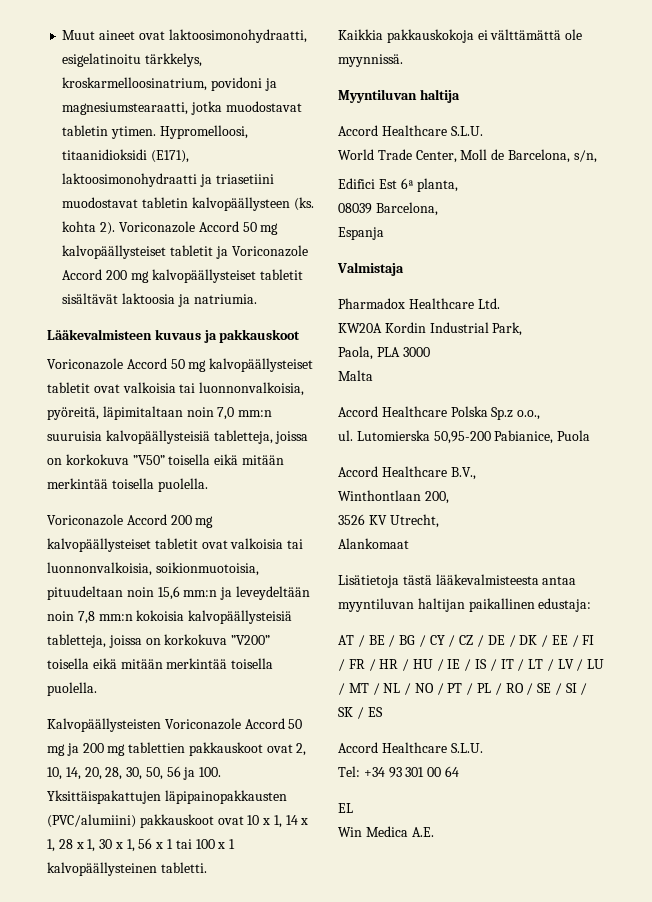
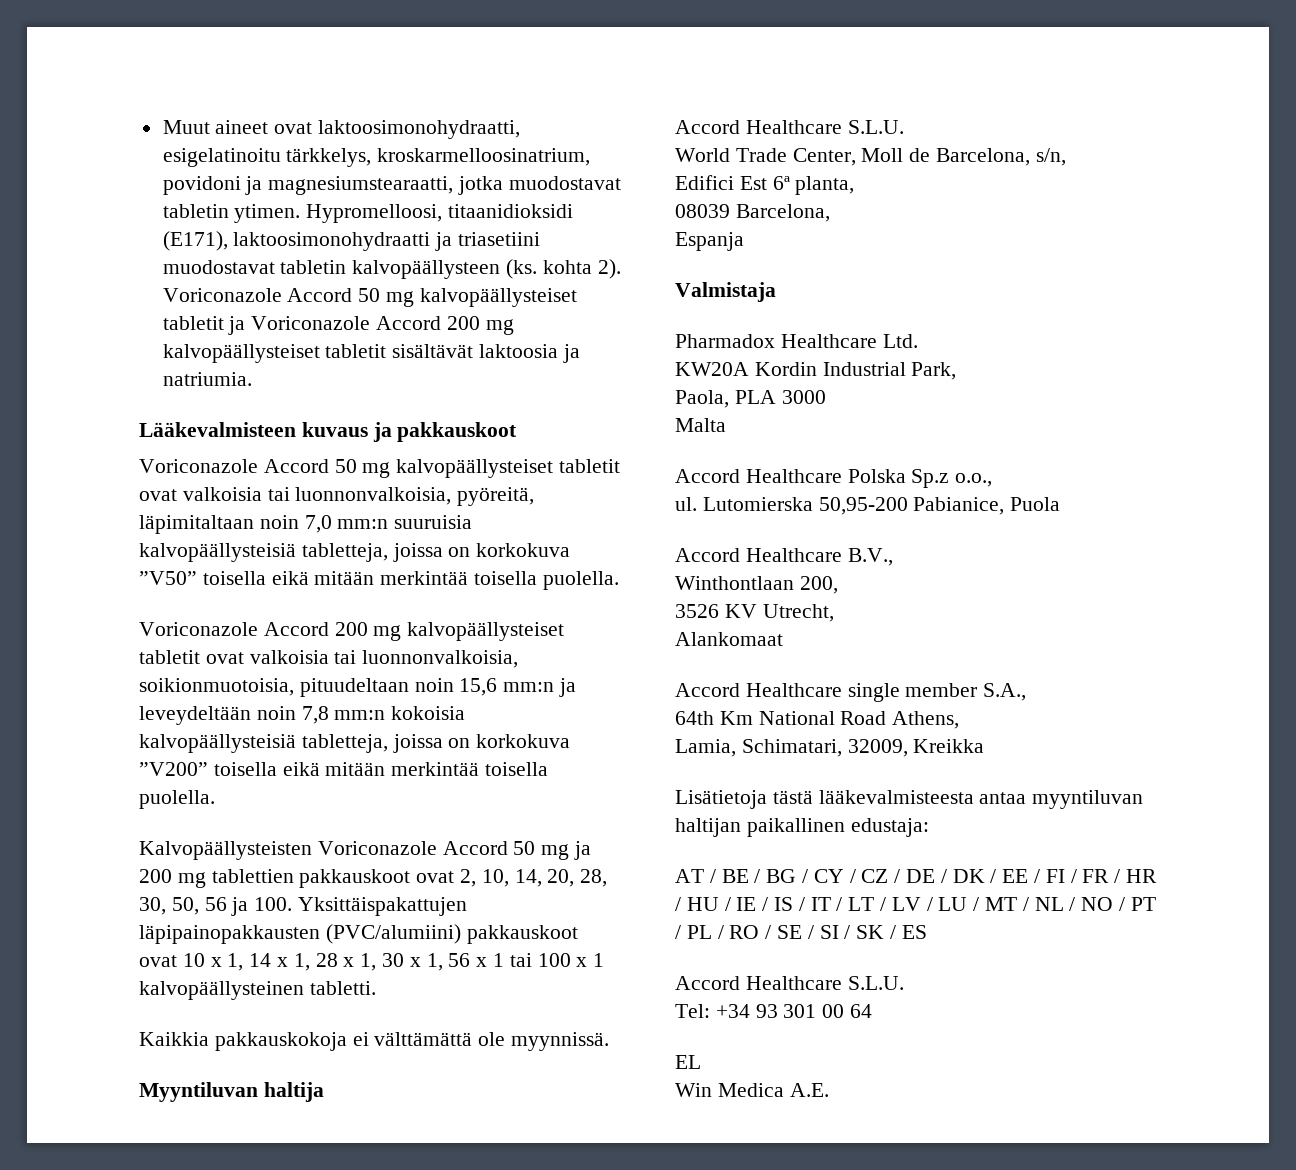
+ Accord Healthcare single member S.A.,
+ 64th Km National Road Athens,
+ Lamia, Schimatari, 32009, Kreikka

